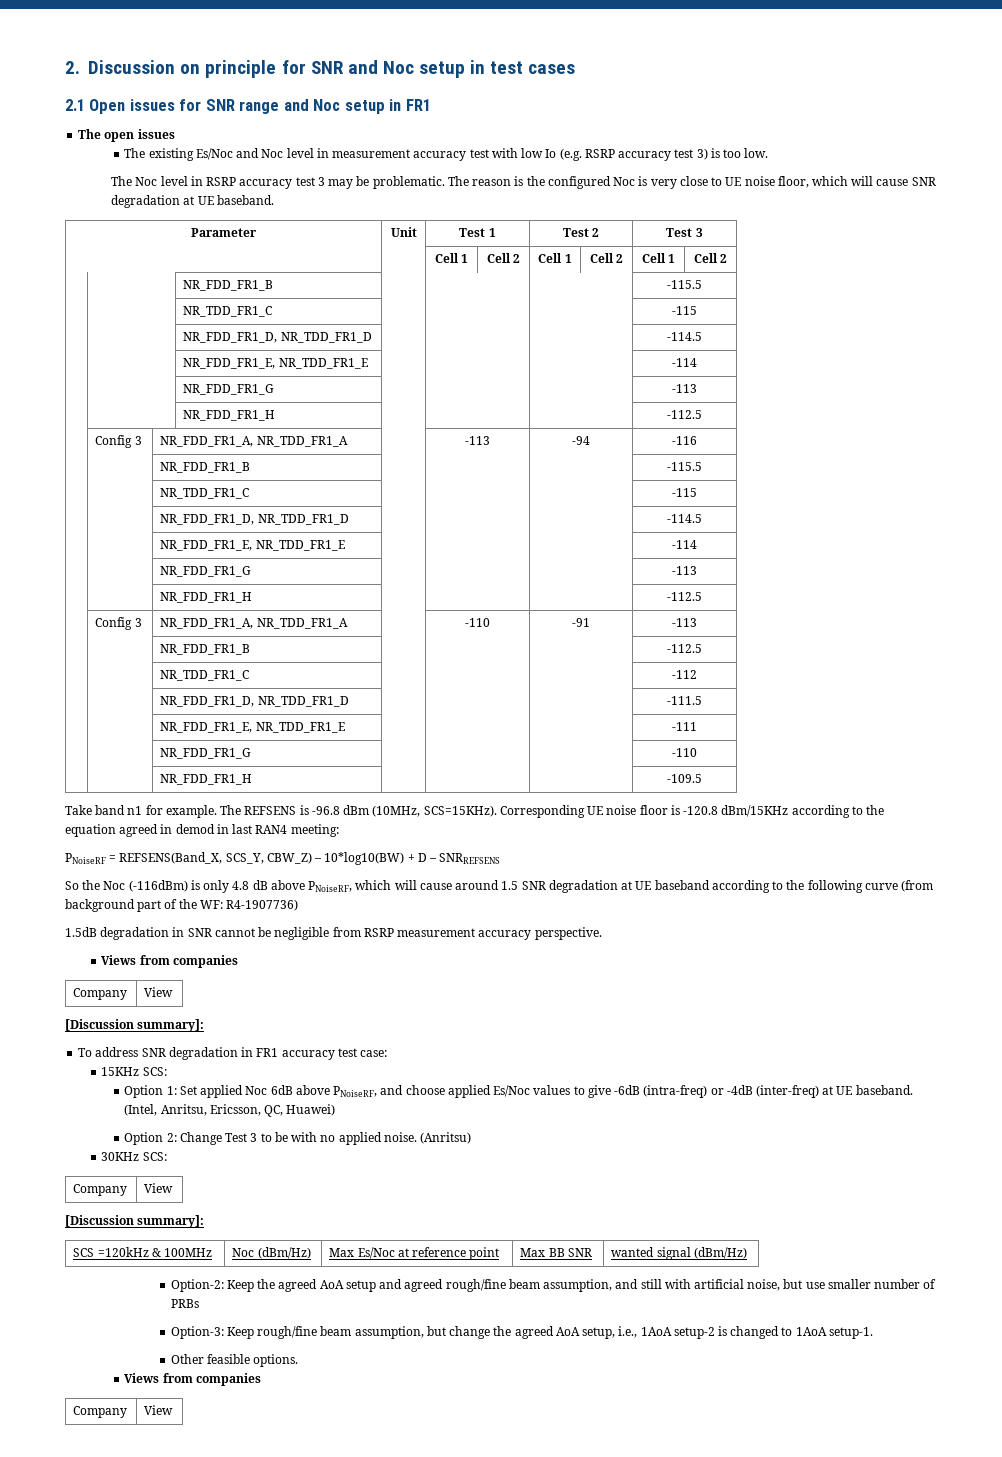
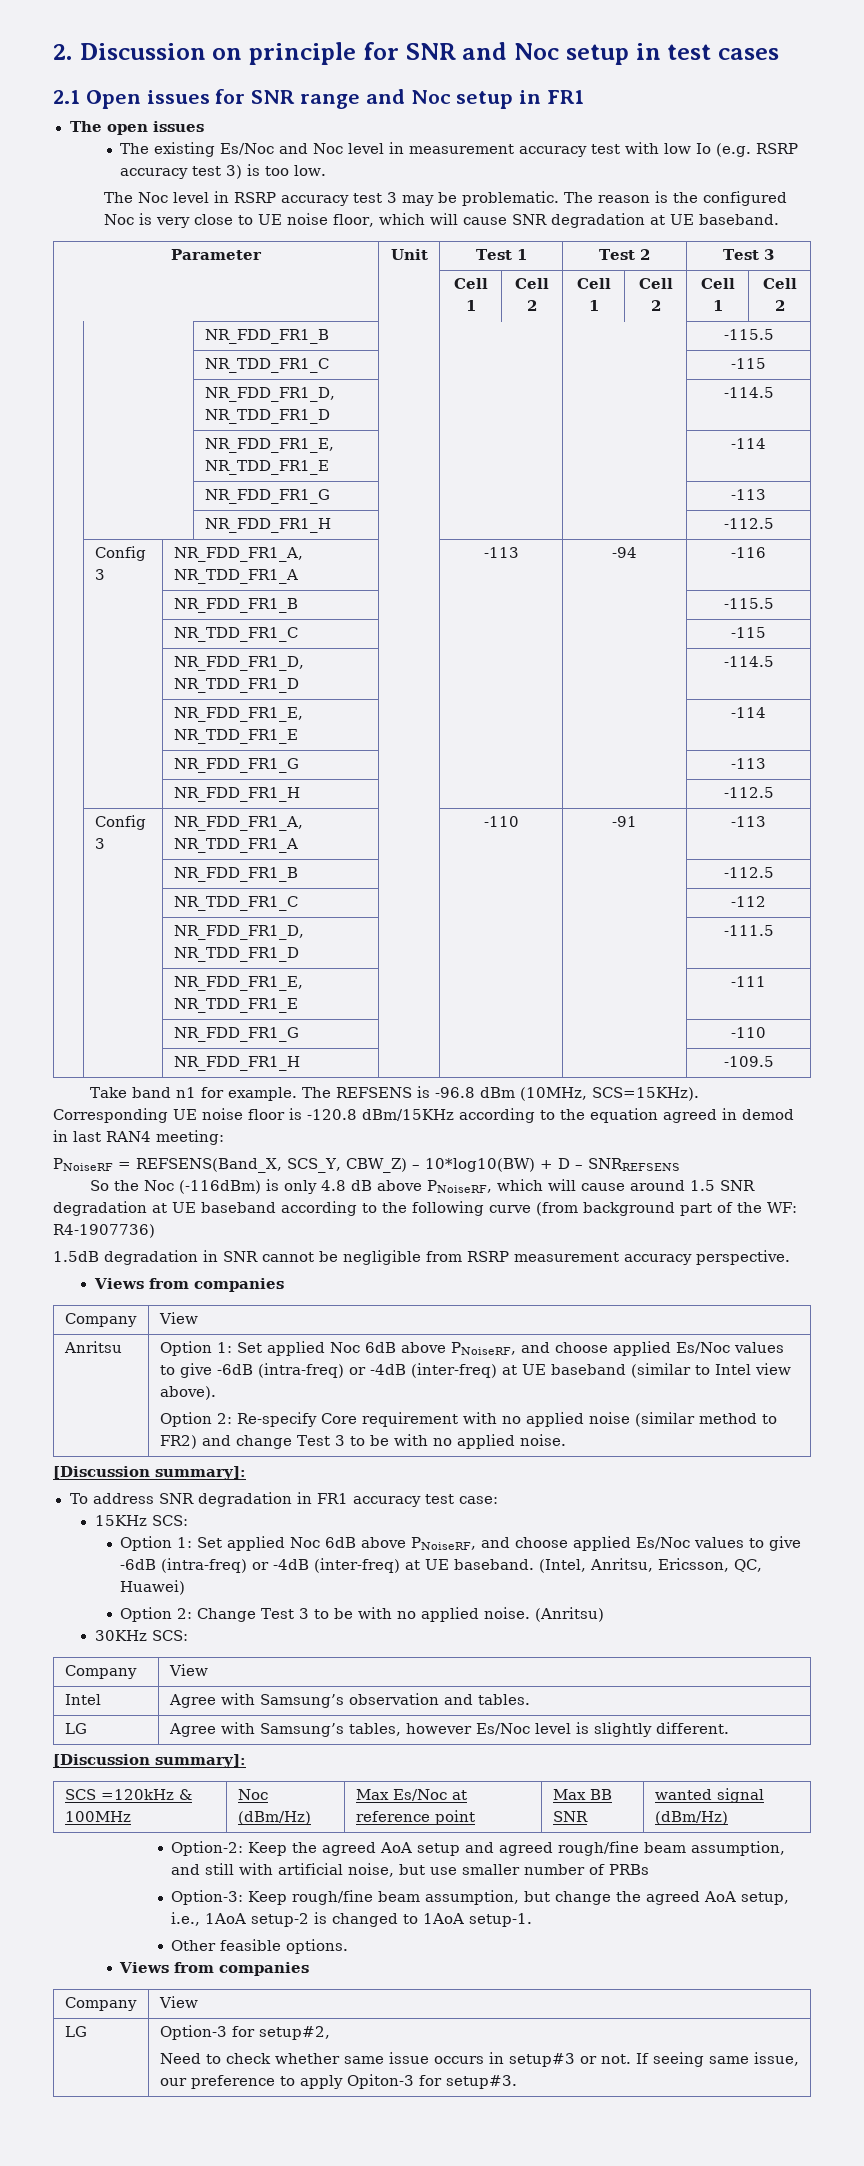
+ Anritsu | Option 1: Set applied Noc 6dB above PNoiseRF, and choose applied Es/Noc values to give -6dB (intra-freq) or -4dB (inter-freq) at UE baseband (similar to Intel view above).
+ Option 2: Re-specify Core requirement with no applied noise (similar method to FR2) and change Test 3 to be with no applied noise.
+ Intel | Agree with Samsung’s observation and tables.
+ LG | Agree with Samsung’s tables, however Es/Noc level is slightly different.
+ LG | Option-3 for setup#2,
+ Need to check whether same issue occurs in setup#3 or not. If seeing same issue, our preference to apply Opiton-3 for setup#3.

